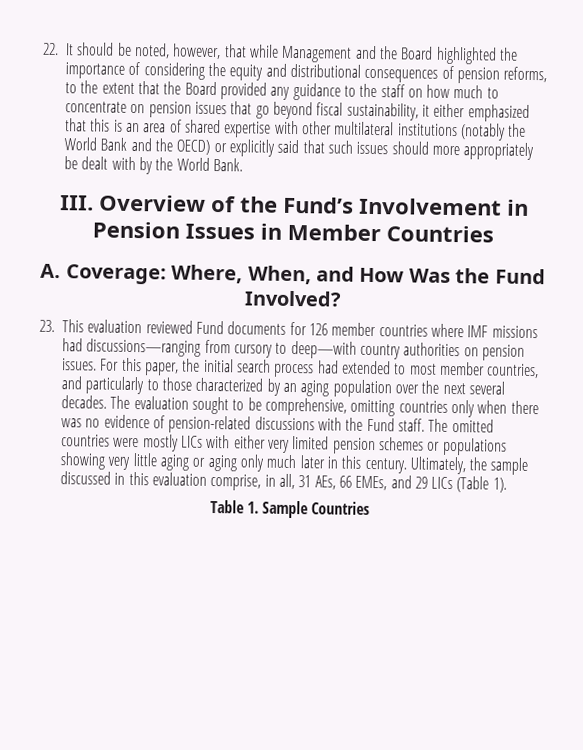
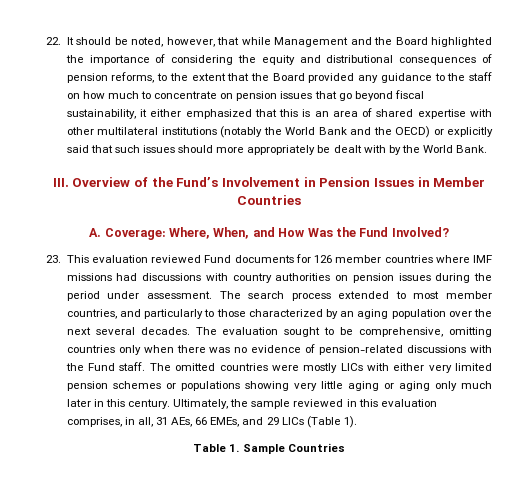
- 23. This evaluation reviewed Fund documents for 126 member countries where IMF missions had discussions—ranging from cursory to deep—with country authorities on pension issues. For this paper, the initial search process had extended to most member countries, and particularly to those characterized by an aging population over the next several decades.
+ 23. This evaluation reviewed Fund documents for 126 member countries where IMF missions had discussions with country authorities on pension issues during the period under assessment. The search process extended to most member countries, and particularly to those characterized by an aging population over the next several decades.
- Ultimately, the sample discussed in this evaluation comprise, in all, 31 AEs, 66 EMEs, and 29 LICs (Table 1).
+ Ultimately, the sample reviewed in this evaluation comprises, in all, 31 AEs, 66 EMEs, and 29 LICs (Table 1).

